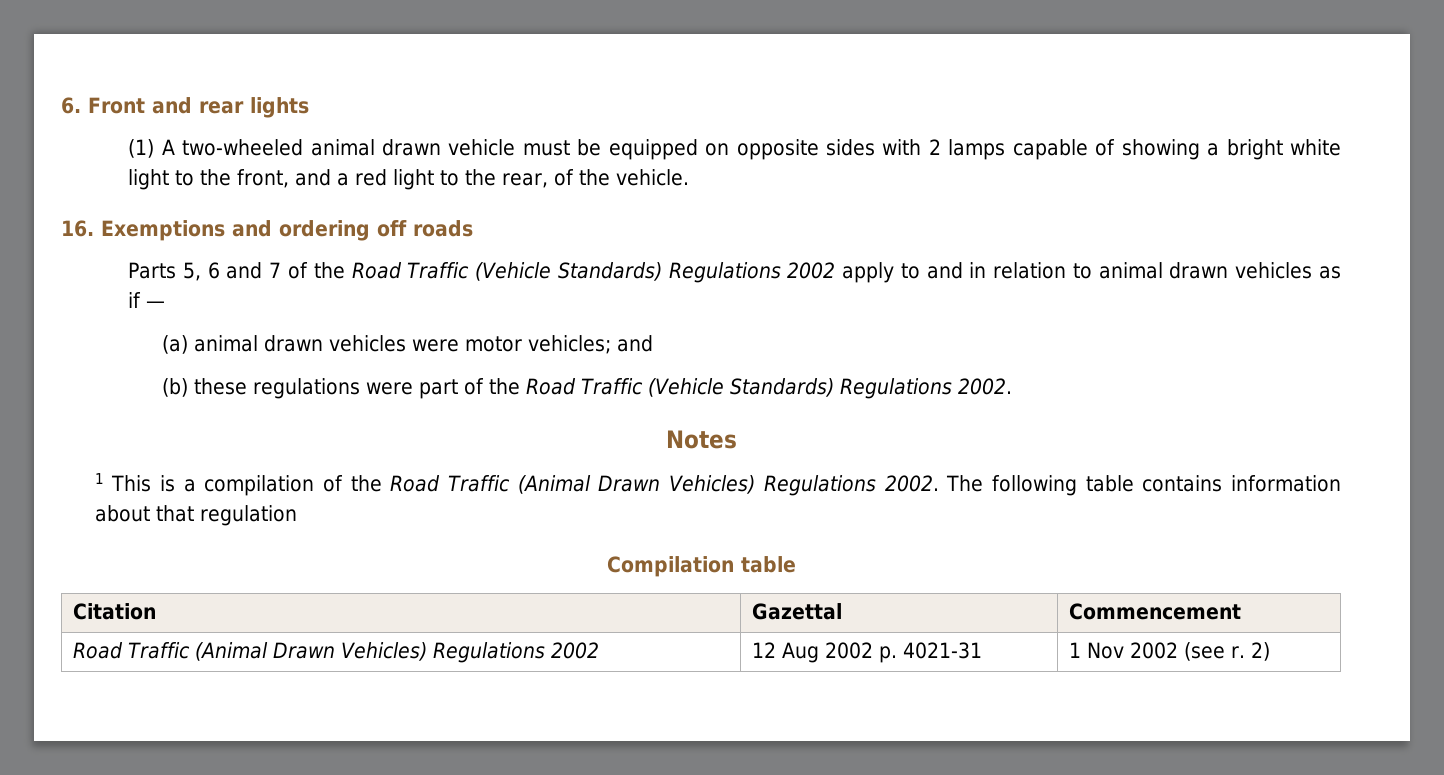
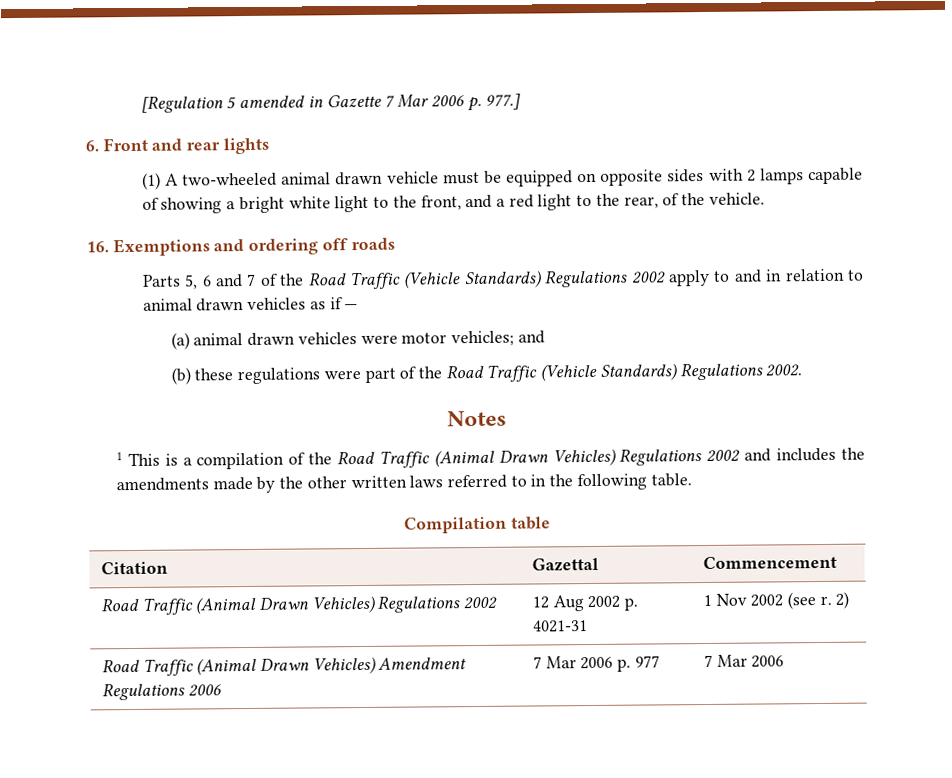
+ [Regulation 5 amended in Gazette 7 Mar 2006 p. 977.]
- 1 This is a compilation of the Road Traffic (Animal Drawn Vehicles) Regulations 2002. The following table contains information about that regulation
+ 1 This is a compilation of the Road Traffic (Animal Drawn Vehicles) Regulations 2002 and includes the amendments made by the other written laws referred to in the following table.
+ Road Traffic (Animal Drawn Vehicles) Amendment Regulations 2006 | 7 Mar 2006 p. 977 | 7 Mar 2006

